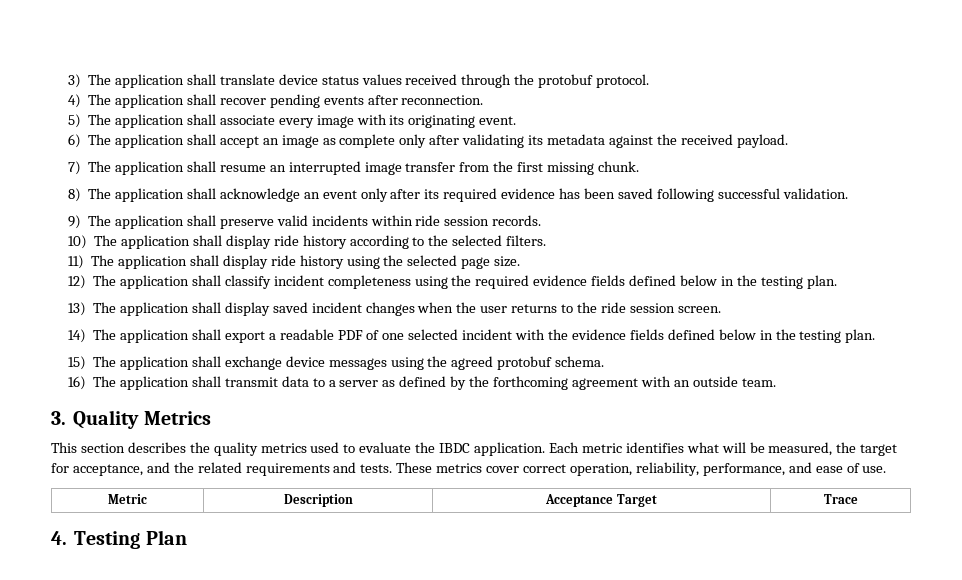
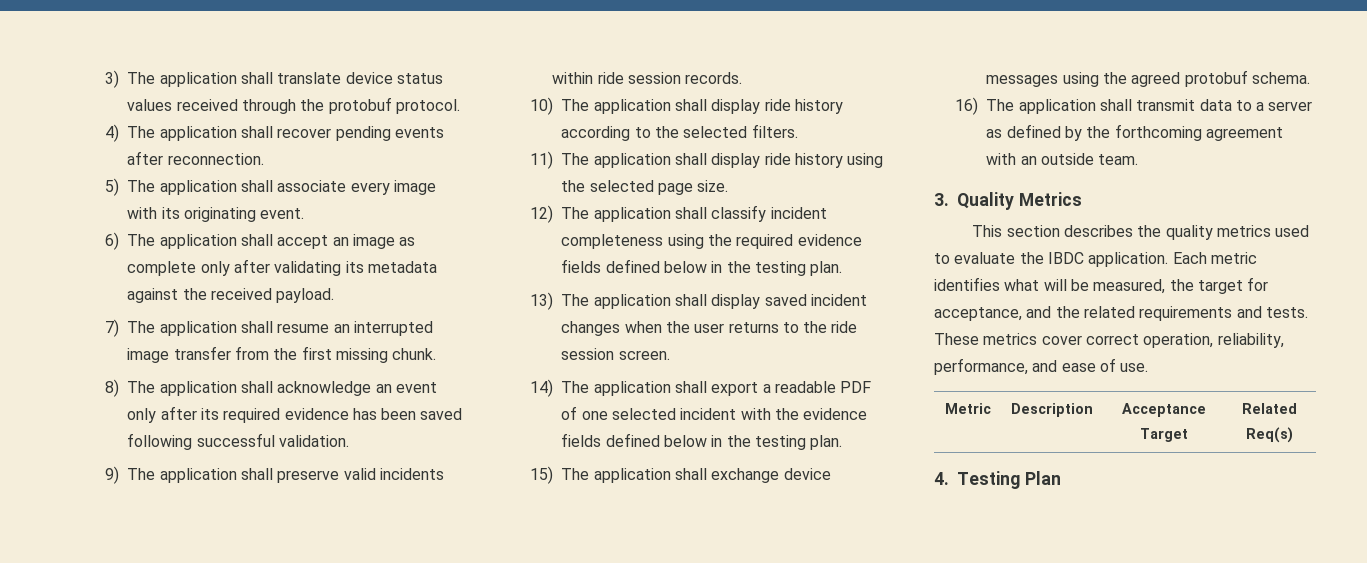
- Metric | Description | Acceptance Target | Trace
+ Metric | Description | Acceptance Target | Related Req(s)

